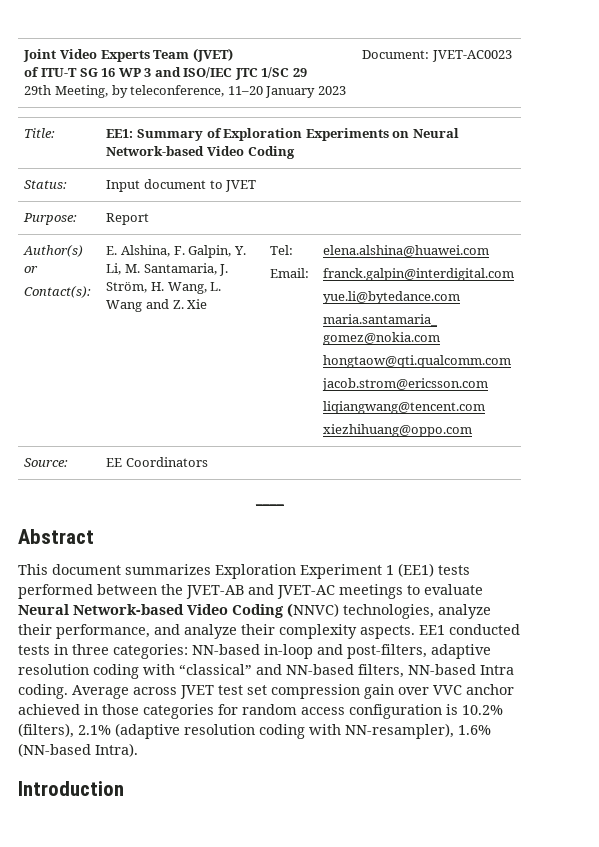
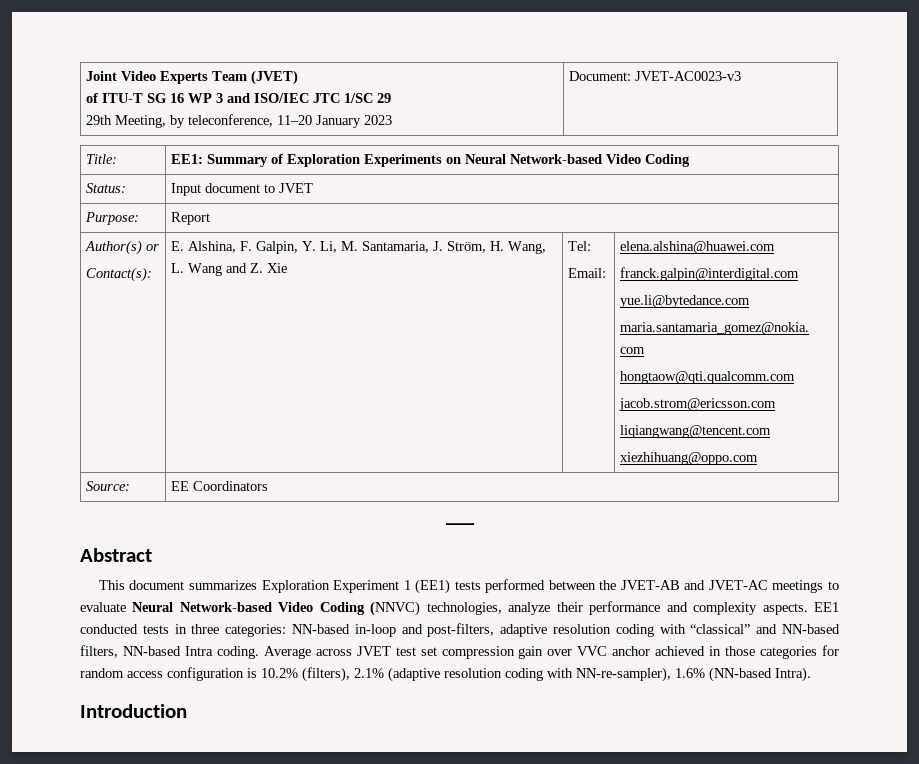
  Joint Video Experts Team (JVET)
  of ITU-T SG 16 WP 3 and ISO/IEC JTC 1/SC 29
- 29th Meeting, by teleconference, 11–20 January 2023 | Document: JVET-AC0023
+ 29th Meeting, by teleconference, 11–20 January 2023 | Document: JVET-AC0023-v3
- This document summarizes Exploration Experiment 1 (EE1) tests performed between the JVET-AB and JVET-AC meetings to evaluate Neural Network-based Video Coding (NNVC) technologies, analyze their performance, and analyze their complexity aspects.
+ This document summarizes Exploration Experiment 1 (EE1) tests performed between the JVET-AB and JVET-AC meetings to evaluate Neural Network-based Video Coding (NNVC) technologies, analyze their performance and complexity aspects.
- Average across JVET test set compression gain over VVC anchor achieved in those categories for random access configuration is 10.2% (filters), 2.1% (adaptive resolution coding with NN-resampler), 1.6% (NN-based Intra).
+ Average across JVET test set compression gain over VVC anchor achieved in those categories for random access configuration is 10.2% (filters), 2.1% (adaptive resolution coding with NN-re-sampler), 1.6% (NN-based Intra).

